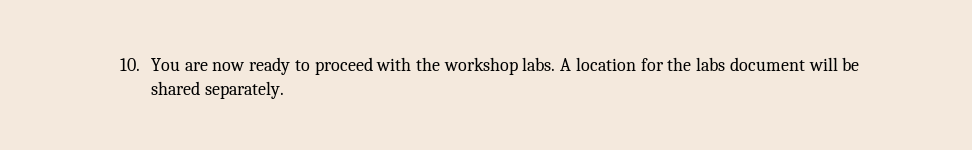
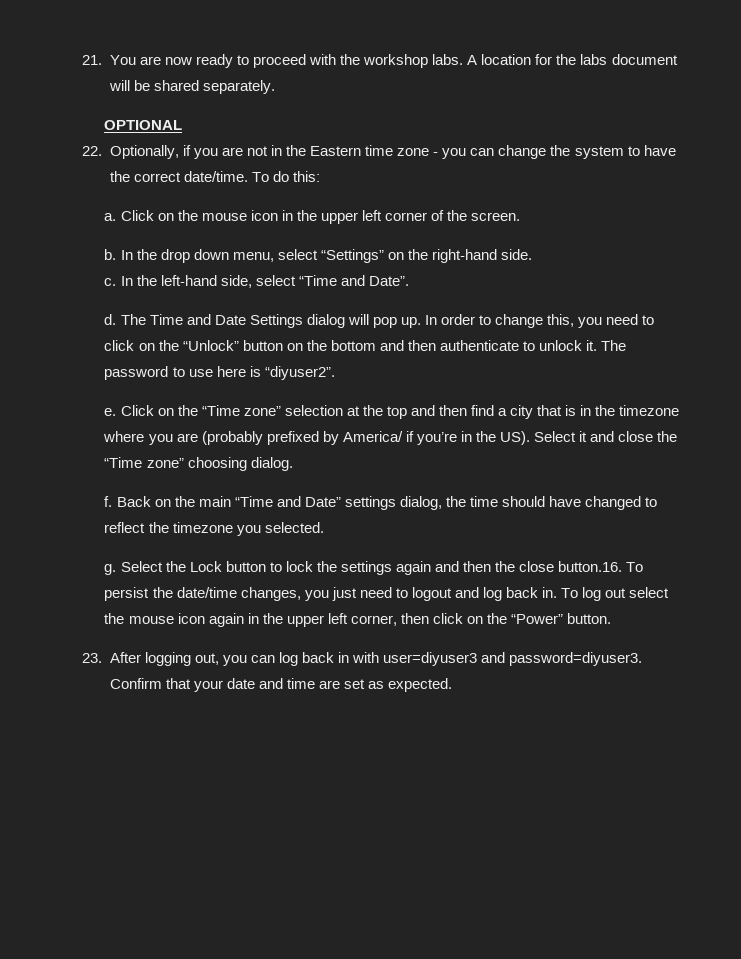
- 10. You are now ready to proceed with the workshop labs.
+ 21. You are now ready to proceed with the workshop labs.
+ OPTIONAL
+ 22. Optionally, if you are not in the Eastern time zone - you can change the system to have the correct date/time. To do this:
+ a. Click on the mouse icon in the upper left corner of the screen.
+ b. In the drop down menu, select “Settings” on the right-hand side.
+ c. In the left-hand side, select “Time and Date”.
+ d. The Time and Date Settings dialog will pop up. In order to change this, you need to click on the “Unlock” button on the bottom and then authenticate to unlock it. The password to use here is “diyuser2”.
+ e. Click on the “Time zone” selection at the top and then find a city that is in the timezone where you are (probably prefixed by America/ if you’re in the US). Select it and close the “Time zone” choosing dialog.
+ f. Back on the main “Time and Date” settings dialog, the time should have changed to reflect the timezone you selected.
+ g. Select the Lock button to lock the settings again and then the close button.16. To persist the date/time changes, you just need to logout and log back in. To log out select the mouse icon again in the upper left corner, then click on the “Power” button.
+ 23. After logging out, you can log back in with user=diyuser3 and password=diyuser3. Confirm that your date and time are set as expected.

